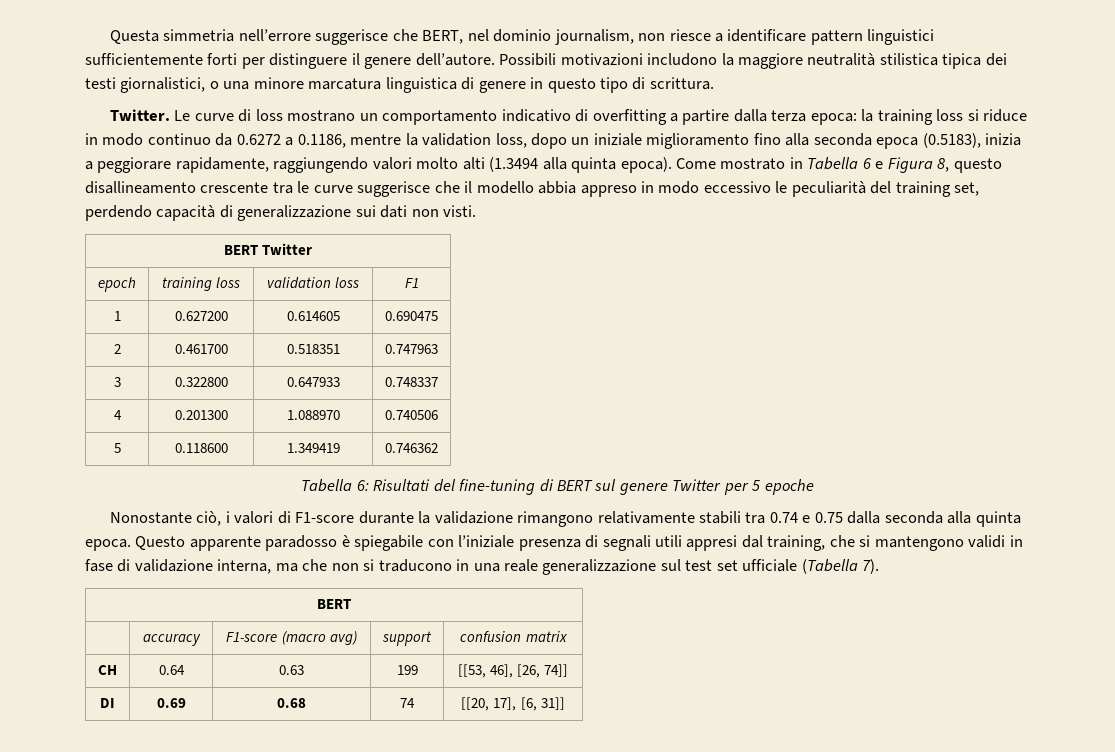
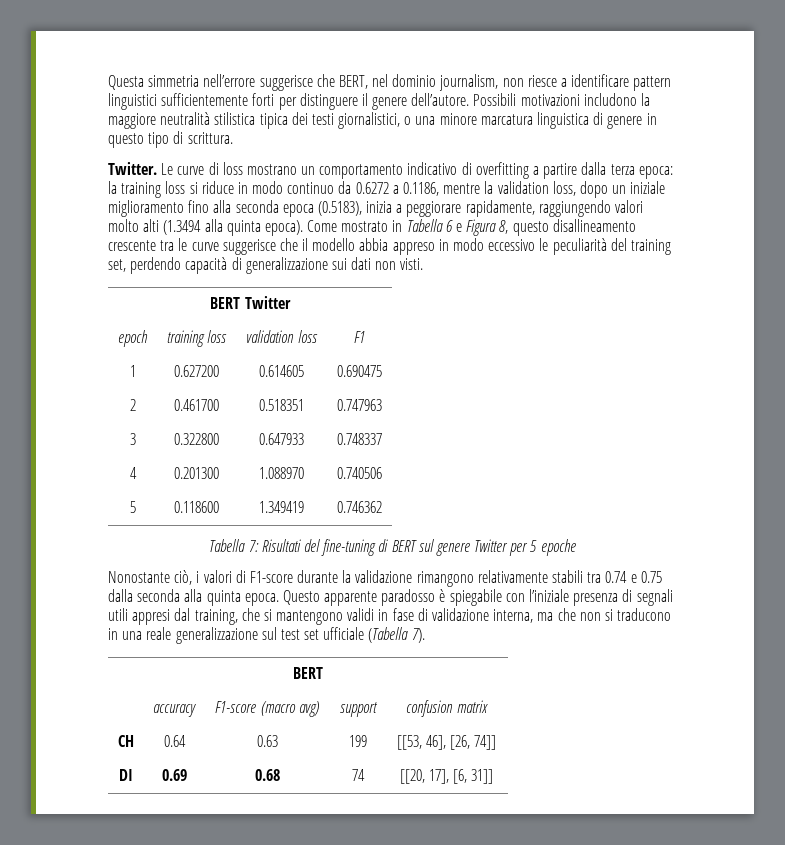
- Tabella 6: Risultati del fine-tuning di BERT sul genere Twitter per 5 epoche
+ Tabella 7: Risultati del fine-tuning di BERT sul genere Twitter per 5 epoche

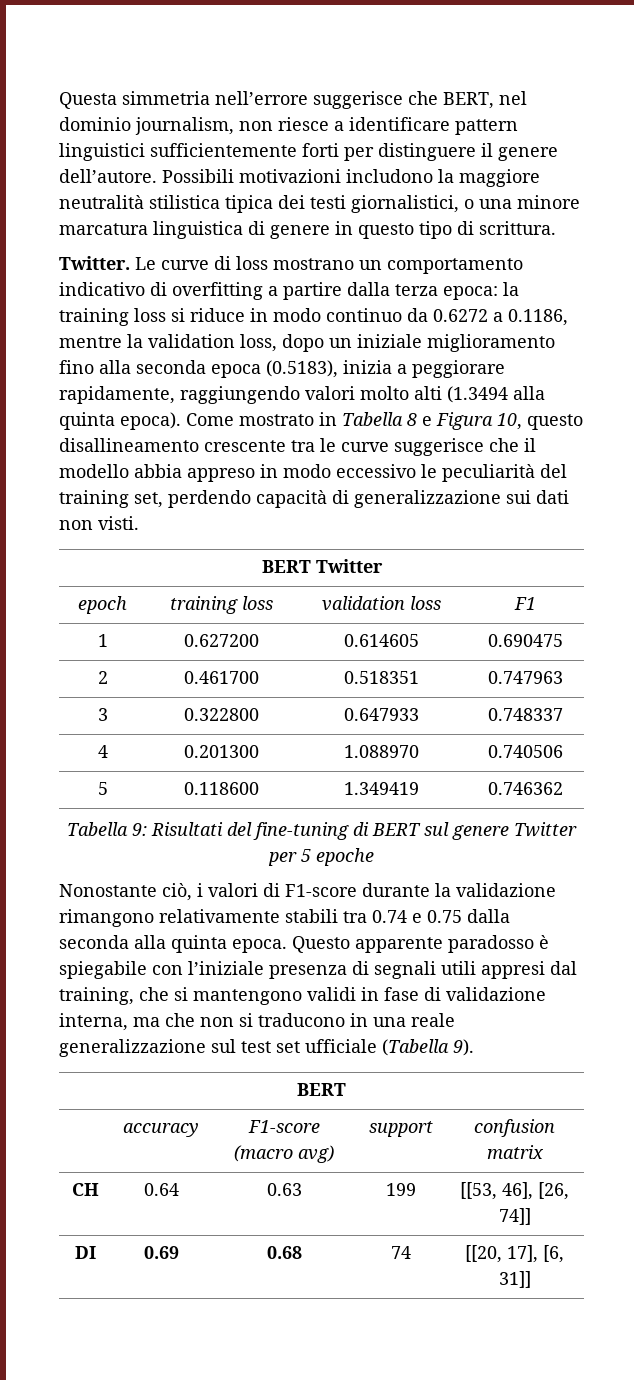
- Come mostrato in Tabella 6 e Figura 8, questo disallineamento crescente tra le curve suggerisce che il modello abbia appreso in modo eccessivo le peculiarità del training set, perdendo capacità di generalizzazione sui dati non visti.
+ Come mostrato in Tabella 8 e Figura 10, questo disallineamento crescente tra le curve suggerisce che il modello abbia appreso in modo eccessivo le peculiarità del training set, perdendo capacità di generalizzazione sui dati non visti.
- Tabella 7: Risultati del fine-tuning di BERT sul genere Twitter per 5 epoche
+ Tabella 9: Risultati del fine-tuning di BERT sul genere Twitter per 5 epoche
- Questo apparente paradosso è spiegabile con l’iniziale presenza di segnali utili appresi dal training, che si mantengono validi in fase di validazione interna, ma che non si traducono in una reale generalizzazione sul test set ufficiale (Tabella 7).
+ Questo apparente paradosso è spiegabile con l’iniziale presenza di segnali utili appresi dal training, che si mantengono validi in fase di validazione interna, ma che non si traducono in una reale generalizzazione sul test set ufficiale (Tabella 9).

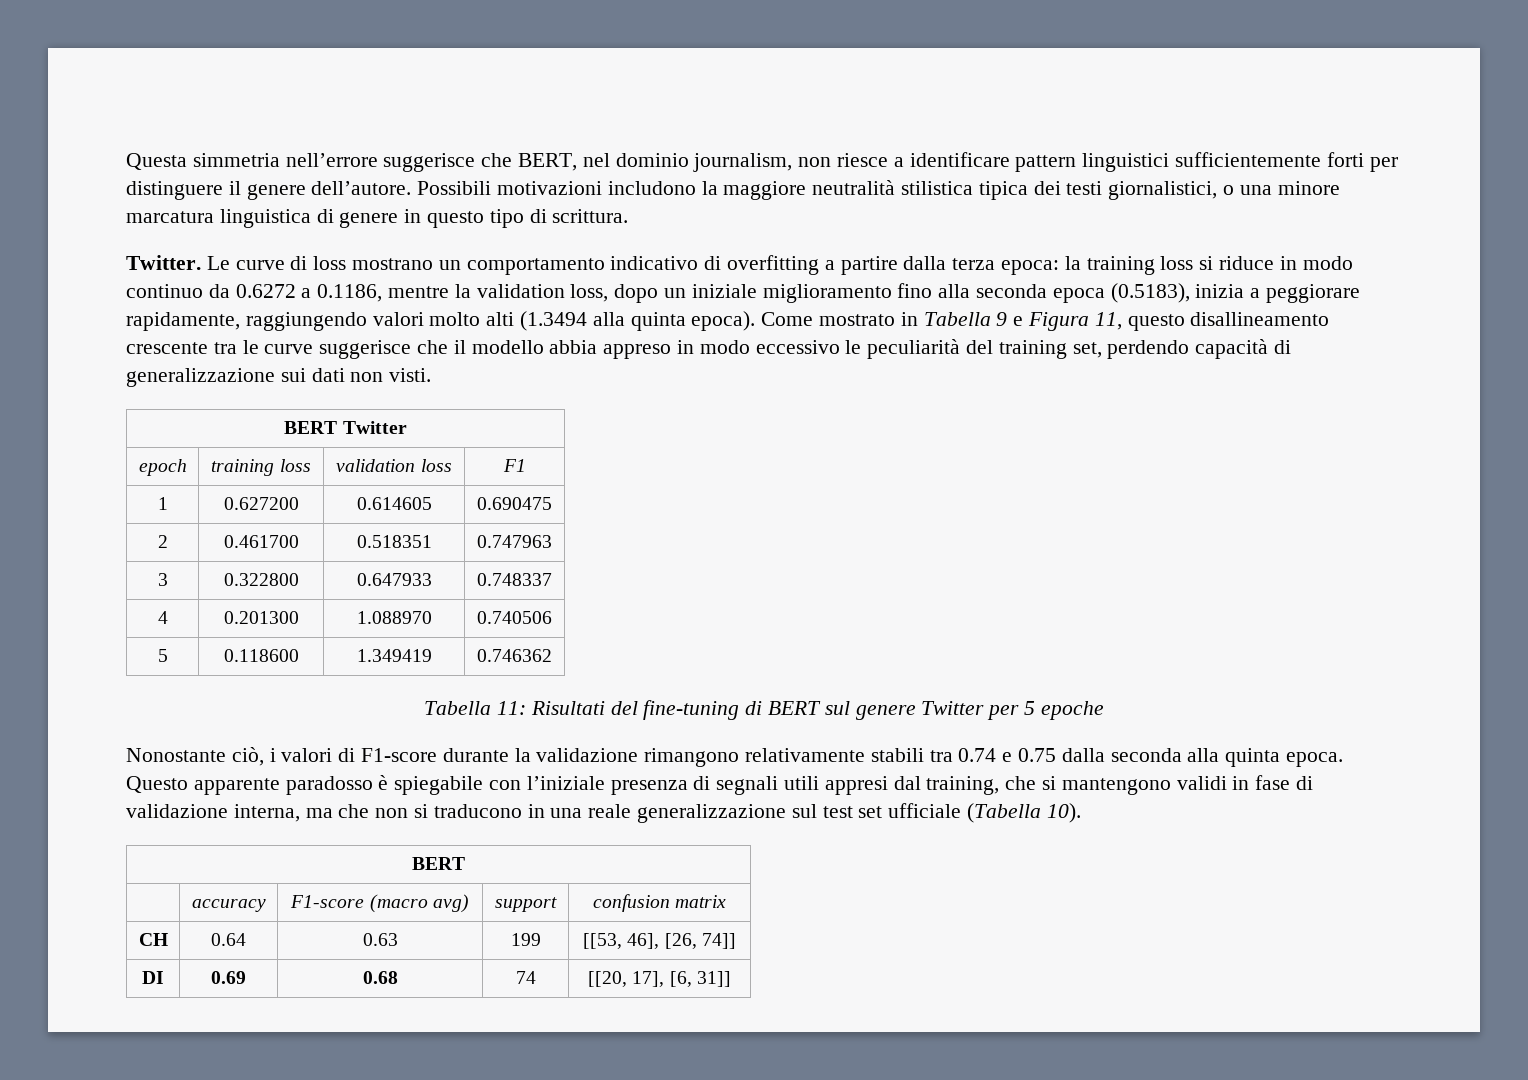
- Come mostrato in Tabella 8 e Figura 10, questo disallineamento crescente tra le curve suggerisce che il modello abbia appreso in modo eccessivo le peculiarità del training set, perdendo capacità di generalizzazione sui dati non visti.
+ Come mostrato in Tabella 9 e Figura 11, questo disallineamento crescente tra le curve suggerisce che il modello abbia appreso in modo eccessivo le peculiarità del training set, perdendo capacità di generalizzazione sui dati non visti.
- Tabella 9: Risultati del fine-tuning di BERT sul genere Twitter per 5 epoche
+ Tabella 11: Risultati del fine-tuning di BERT sul genere Twitter per 5 epoche
- Questo apparente paradosso è spiegabile con l’iniziale presenza di segnali utili appresi dal training, che si mantengono validi in fase di validazione interna, ma che non si traducono in una reale generalizzazione sul test set ufficiale (Tabella 9).
+ Questo apparente paradosso è spiegabile con l’iniziale presenza di segnali utili appresi dal training, che si mantengono validi in fase di validazione interna, ma che non si traducono in una reale generalizzazione sul test set ufficiale (Tabella 10).

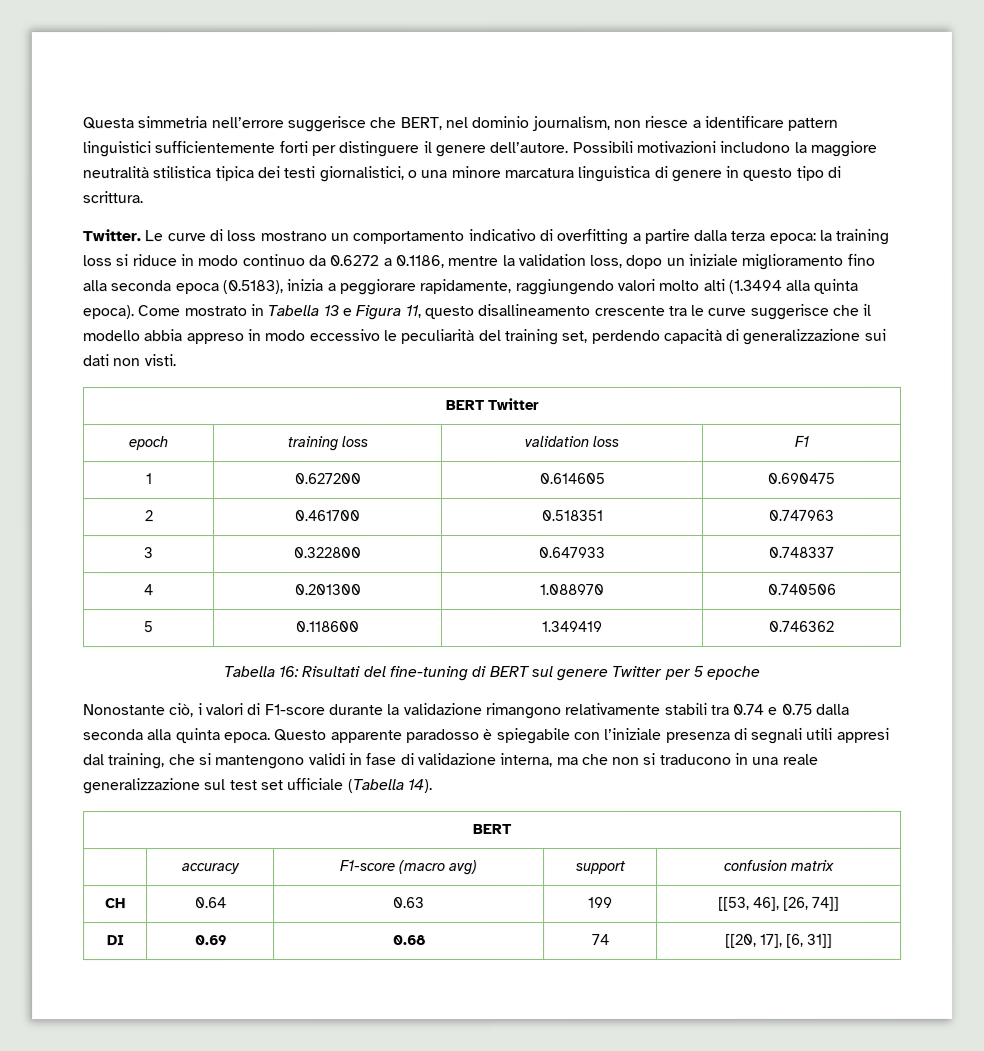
- Come mostrato in Tabella 9 e Figura 11, questo disallineamento crescente tra le curve suggerisce che il modello abbia appreso in modo eccessivo le peculiarità del training set, perdendo capacità di generalizzazione sui dati non visti.
+ Come mostrato in Tabella 13 e Figura 11, questo disallineamento crescente tra le curve suggerisce che il modello abbia appreso in modo eccessivo le peculiarità del training set, perdendo capacità di generalizzazione sui dati non visti.
- Tabella 11: Risultati del fine-tuning di BERT sul genere Twitter per 5 epoche
+ Tabella 16: Risultati del fine-tuning di BERT sul genere Twitter per 5 epoche
- Questo apparente paradosso è spiegabile con l’iniziale presenza di segnali utili appresi dal training, che si mantengono validi in fase di validazione interna, ma che non si traducono in una reale generalizzazione sul test set ufficiale (Tabella 10).
+ Questo apparente paradosso è spiegabile con l’iniziale presenza di segnali utili appresi dal training, che si mantengono validi in fase di validazione interna, ma che non si traducono in una reale generalizzazione sul test set ufficiale (Tabella 14).

